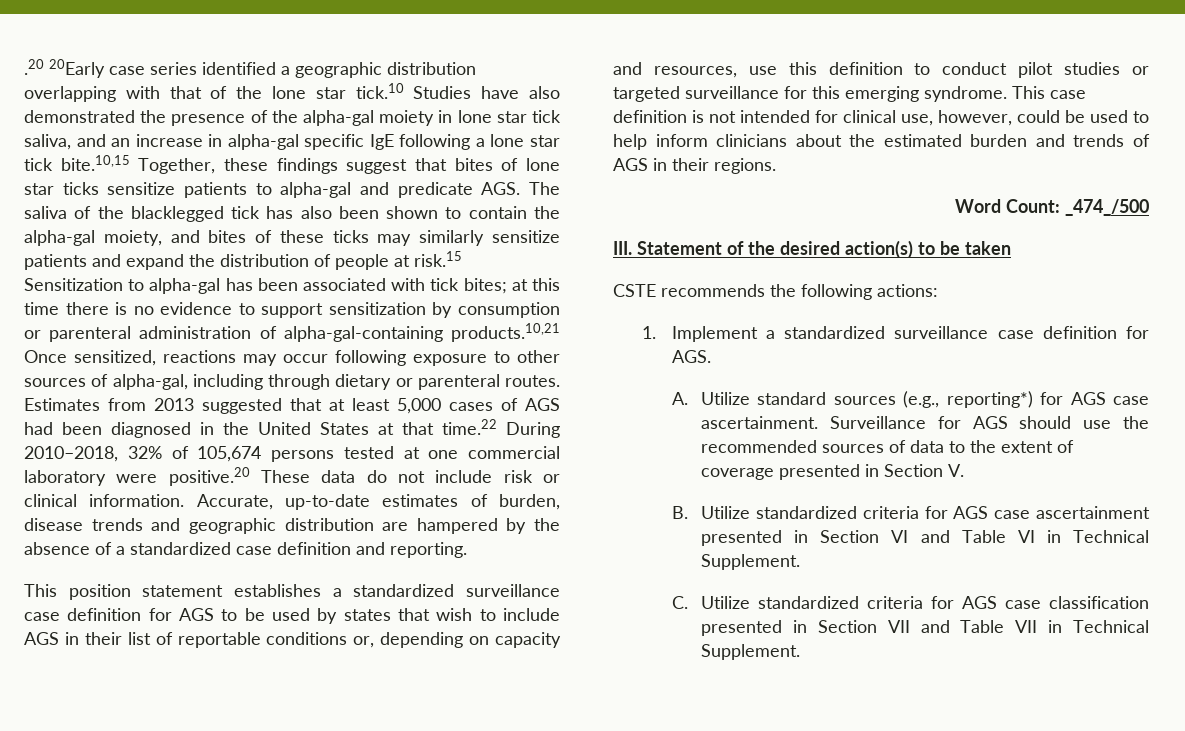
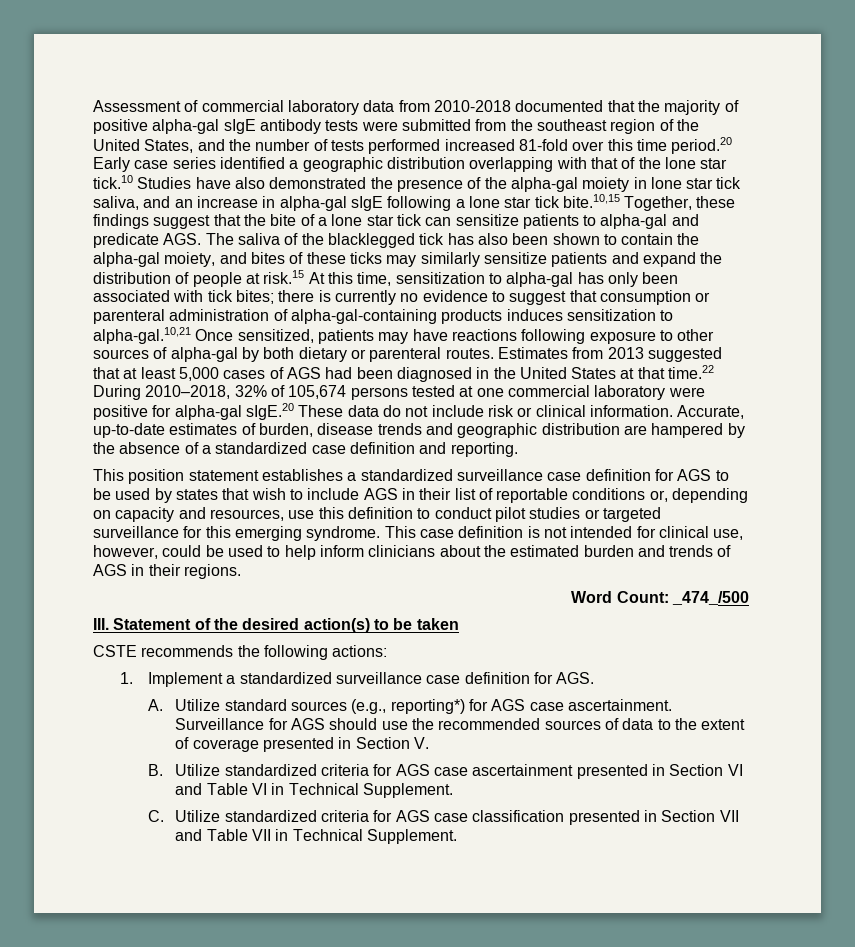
- .20 20Early case series identified a geographic distribution overlapping with that of the lone star tick.10 Studies have also demonstrated the presence of the alpha-gal moiety in lone star tick saliva, and an increase in alpha-gal specific IgE following a lone star tick bite.10,15 Together, these findings suggest that bites of lone star ticks sensitize patients to alpha-gal and predicate AGS. The saliva of the blacklegged tick has also been shown to contain the alpha-gal moiety, and bites of these ticks may similarly sensitize patients and expand the distribution of people at risk.15 Sensitization to alpha-gal has been associated with tick bites;
+ Assessment of commercial laboratory data from 2010-2018 documented that the majority of positive alpha-gal sIgE antibody tests were submitted from the southeast region of the United States, and the number of tests performed increased 81-fold over this time period.20 Early case series identified a geographic distribution overlapping with that of the lone star tick.10 Studies have also demonstrated the presence of the alpha-gal moiety in lone star tick saliva, and an increase in alpha-gal sIgE following a lone star tick bite.10,15 Together, these findings suggest that the bite of a lone star tick can sensitize patients to alpha-gal and predicate AGS. The saliva of the blacklegged tick has also been shown to contain the alpha-gal moiety, and bites of these ticks may similarly sensitize patients and expand the distribution of people at risk.15 At this time, sensitization to alpha-gal has only been associated with tick bites;
- at this time there is no evidence to support sensitization by consumption or parenteral administration of alpha-gal-containing products.10,21 Once sensitized, reactions may occur following exposure to other sources of alpha-gal, including through dietary or parenteral routes.
+ there is currently no evidence to suggest that consumption or parenteral administration of alpha-gal-containing products induces sensitization to alpha-gal.10,21 Once sensitized, patients may have reactions following exposure to other sources of alpha-gal by both dietary or parenteral routes.
- Estimates from 2013 suggested that at least 5,000 cases of AGS had been diagnosed in the United States at that time.22 During 2010–2018, 32% of 105,674 persons tested at one commercial laboratory were positive.20 These data do not include risk or clinical information.
+ Estimates from 2013 suggested that at least 5,000 cases of AGS had been diagnosed in the United States at that time.22 During 2010–2018, 32% of 105,674 persons tested at one commercial laboratory were positive for alpha-gal sIgE.20 These data do not include risk or clinical information.

